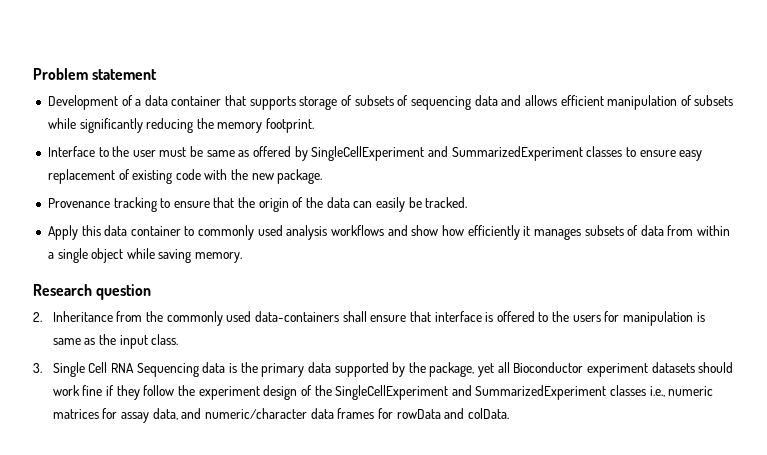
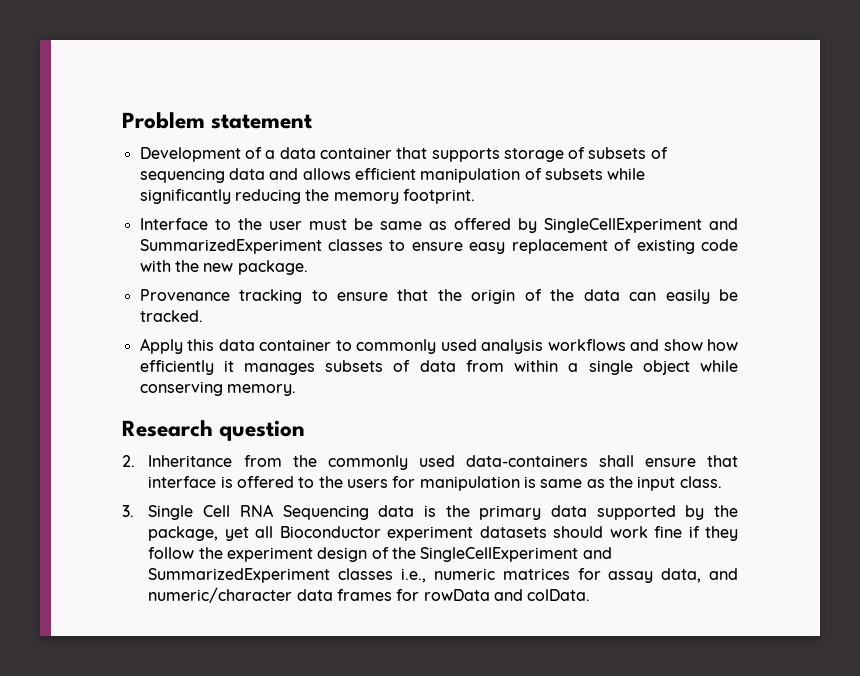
- Apply this data container to commonly used analysis workflows and show how efficiently it manages subsets of data from within a single object while saving memory.
+ Apply this data container to commonly used analysis workflows and show how efficiently it manages subsets of data from within a single object while conserving memory.

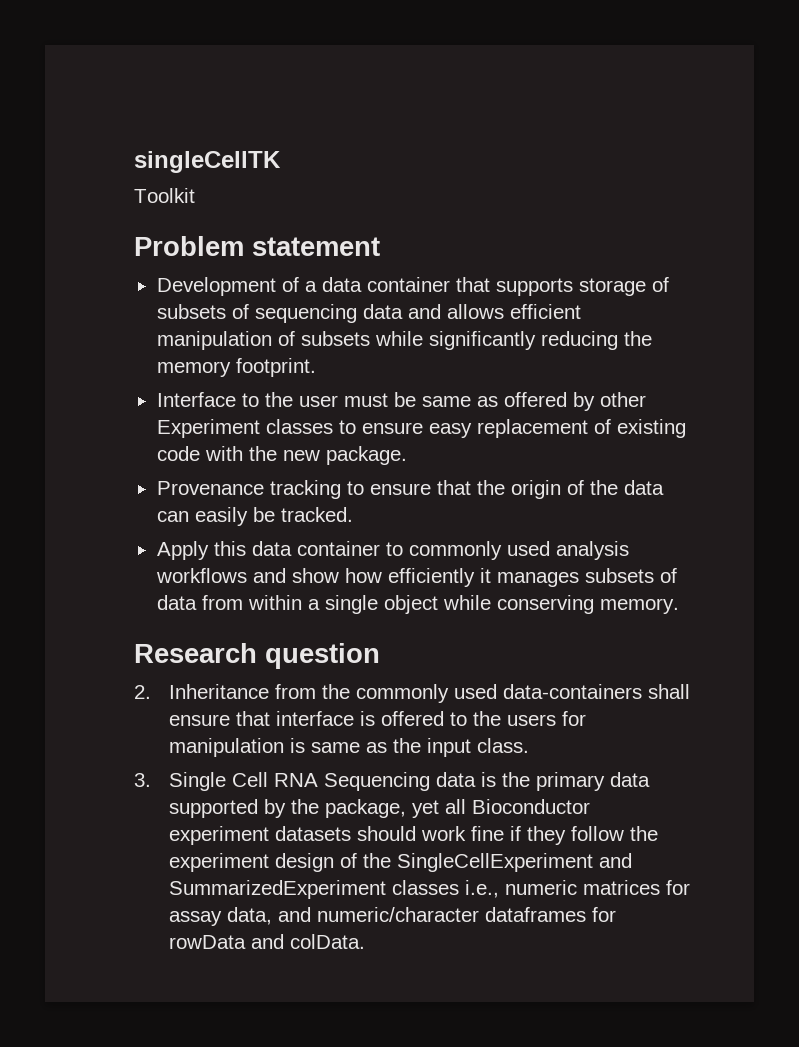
+ singleCellTK
+ Toolkit
- Interface to the user must be same as offered by SingleCellExperiment and SummarizedExperiment classes to ensure easy replacement of existing code with the new package.
+ Interface to the user must be same as offered by other Experiment classes to ensure easy replacement of existing code with the new package.
- 3. Single Cell RNA Sequencing data is the primary data supported by the package, yet all Bioconductor experiment datasets should work fine if they follow the experiment design of the SingleCellExperiment and SummarizedExperiment classes i.e., numeric matrices for assay data, and numeric/character data frames for rowData and colData.
+ 3. Single Cell RNA Sequencing data is the primary data supported by the package, yet all Bioconductor experiment datasets should work fine if they follow the experiment design of the SingleCellExperiment and SummarizedExperiment classes i.e., numeric matrices for assay data, and numeric/character dataframes for rowData and colData.

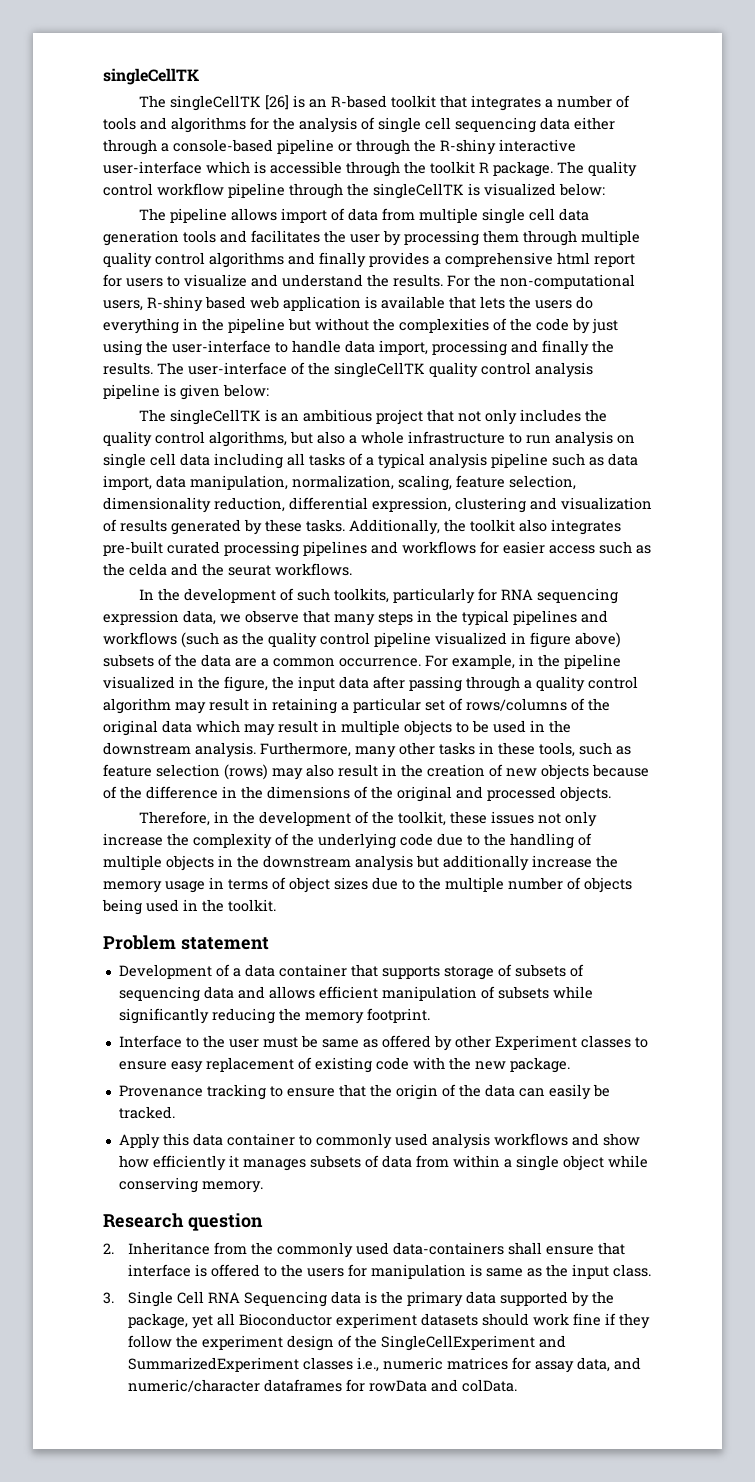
- Toolkit
+ The singleCellTK [26] is an R-based toolkit that integrates a number of tools and algorithms for the analysis of single cell sequencing data either through a console-based pipeline or through the R-shiny interactive user-interface which is accessible through the toolkit R package. The quality control workflow pipeline through the singleCellTK is visualized below:
+ The pipeline allows import of data from multiple single cell data generation tools and facilitates the user by processing them through multiple quality control algorithms and finally provides a comprehensive html report for users to visualize and understand the results. For the non-computational users, R-shiny based web application is available that lets the users do everything in the pipeline but without the complexities of the code by just using the user-interface to handle data import, processing and finally the results. The user-interface of the singleCellTK quality control analysis pipeline is given below:
+ The singleCellTK is an ambitious project that not only includes the quality control algorithms, but also a whole infrastructure to run analysis on single cell data including all tasks of a typical analysis pipeline such as data import, data manipulation, normalization, scaling, feature selection, dimensionality reduction, differential expression, clustering and visualization of results generated by these tasks. Additionally, the toolkit also integrates pre-built curated processing pipelines and workflows for easier access such as the celda and the seurat workflows.
+ In the development of such toolkits, particularly for RNA sequencing expression data, we observe that many steps in the typical pipelines and workflows (such as the quality control pipeline visualized in figure above) subsets of the data are a common occurrence. For example, in the pipeline visualized in the figure, the input data after passing through a quality control algorithm may result in retaining a particular set of rows/columns of the original data which may result in multiple objects to be used in the downstream analysis. Furthermore, many other tasks in these tools, such as feature selection (rows) may also result in the creation of new objects because of the difference in the dimensions of the original and processed objects.
+ Therefore, in the development of the toolkit, these issues not only increase the complexity of the underlying code due to the handling of multiple objects in the downstream analysis but additionally increase the memory usage in terms of object sizes due to the multiple number of objects being used in the toolkit.

